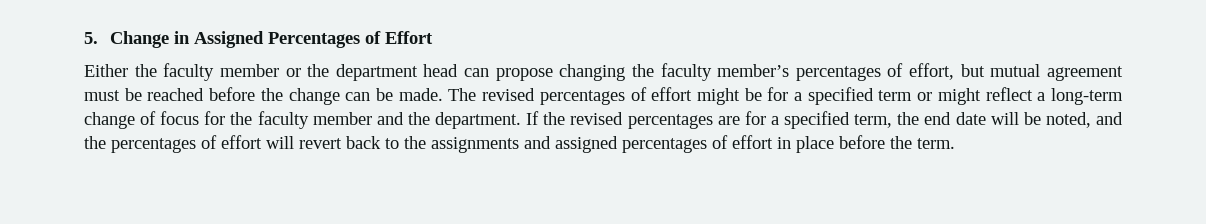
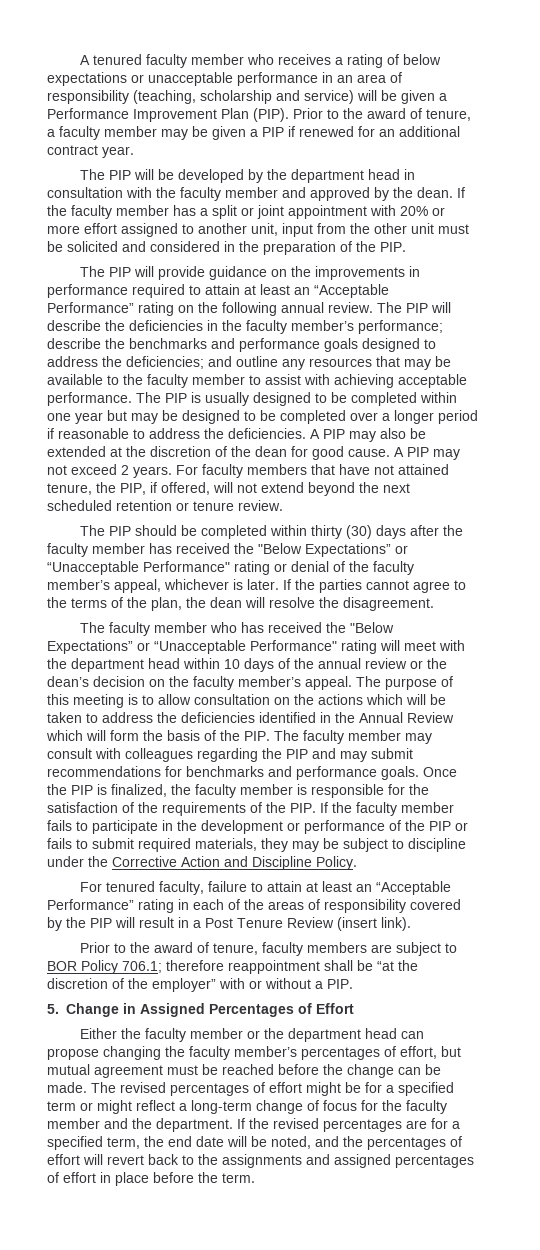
+ A tenured faculty member who receives a rating of below expectations or unacceptable performance in an area of responsibility (teaching, scholarship and service) will be given a Performance Improvement Plan (PIP). Prior to the award of tenure, a faculty member may be given a PIP if renewed for an additional contract year.
+ The PIP will be developed by the department head in consultation with the faculty member and approved by the dean. If the faculty member has a split or joint appointment with 20% or more effort assigned to another unit, input from the other unit must be solicited and considered in the preparation of the PIP.
+ The PIP will provide guidance on the improvements in performance required to attain at least an “Acceptable Performance” rating on the following annual review. The PIP will describe the deficiencies in the faculty member’s performance; describe the benchmarks and performance goals designed to address the deficiencies; and outline any resources that may be available to the faculty member to assist with achieving acceptable performance. The PIP is usually designed to be completed within one year but may be designed to be completed over a longer period if reasonable to address the deficiencies. A PIP may also be extended at the discretion of the dean for good cause. A PIP may not exceed 2 years. For faculty members that have not attained tenure, the PIP, if offered, will not extend beyond the next scheduled retention or tenure review.
+ The PIP should be completed within thirty (30) days after the faculty member has received the "Below Expectations” or “Unacceptable Performance" rating or denial of the faculty member’s appeal, whichever is later. If the parties cannot agree to the terms of the plan, the dean will resolve the disagreement.
+ The faculty member who has received the "Below Expectations” or “Unacceptable Performance" rating will meet with the department head within 10 days of the annual review or the dean’s decision on the faculty member’s appeal. The purpose of this meeting is to allow consultation on the actions which will be taken to address the deficiencies identified in the Annual Review which will form the basis of the PIP. The faculty member may consult with colleagues regarding the PIP and may submit recommendations for benchmarks and performance goals. Once the PIP is finalized, the faculty member is responsible for the satisfaction of the requirements of the PIP. If the faculty member fails to participate in the development or performance of the PIP or fails to submit required materials, they may be subject to discipline under the Corrective Action and Discipline Policy.
+ For tenured faculty, failure to attain at least an “Acceptable Performance” rating in each of the areas of responsibility covered by the PIP will result in a Post Tenure Review (insert link).
+ Prior to the award of tenure, faculty members are subject to BOR Policy 706.1; therefore reappointment shall be “at the discretion of the employer” with or without a PIP.

